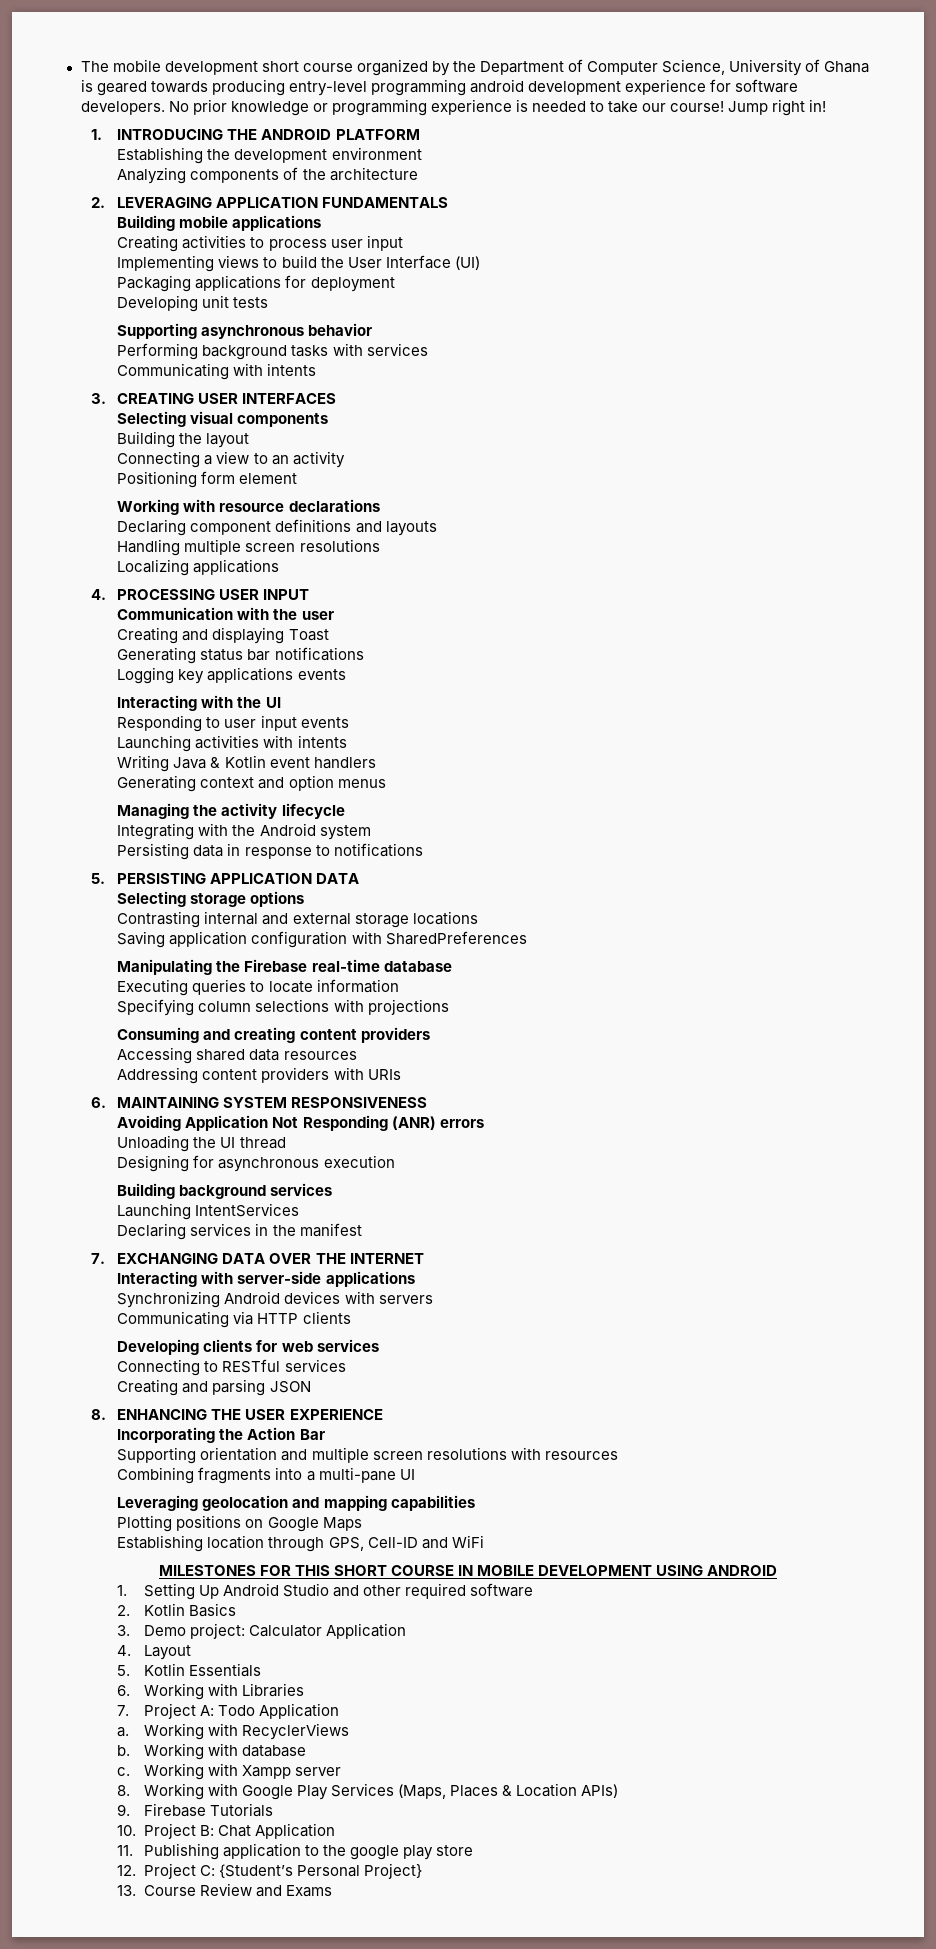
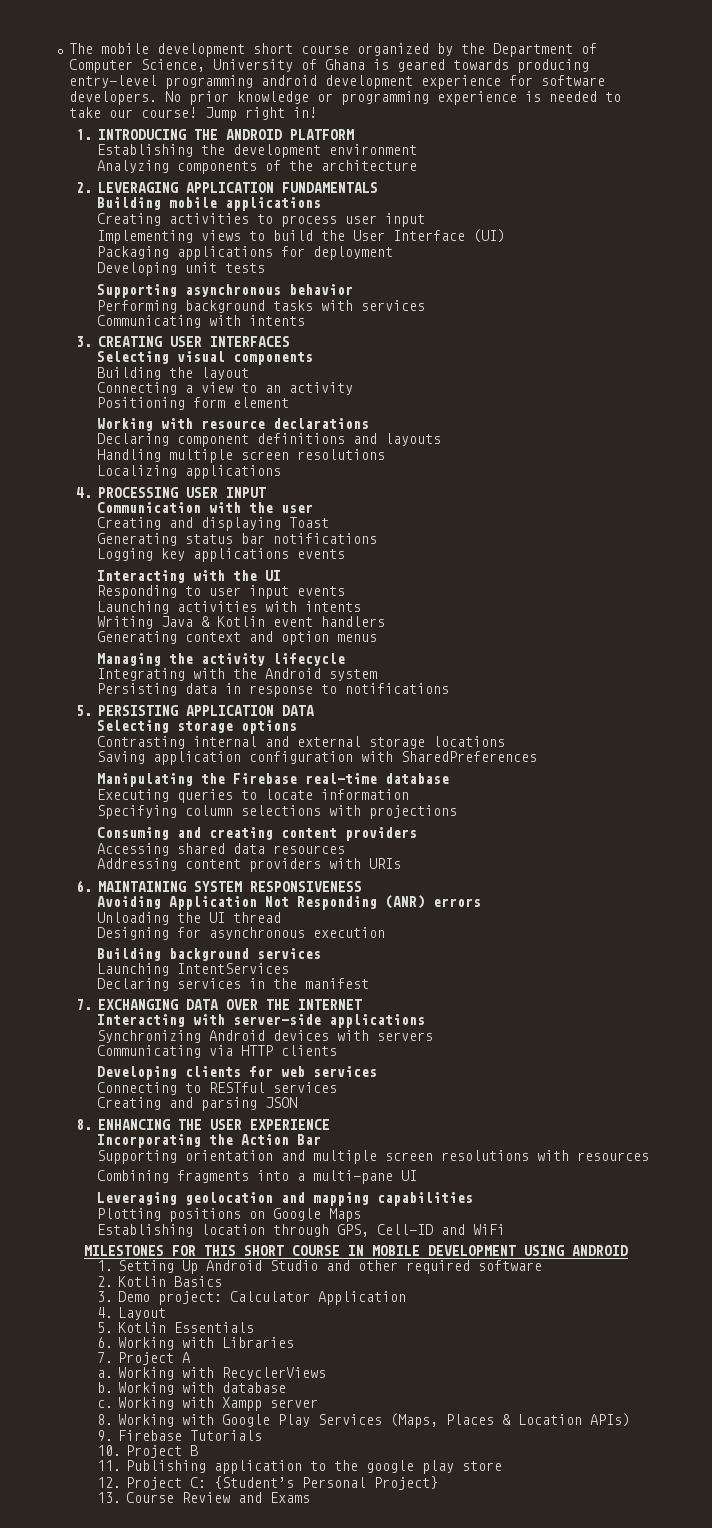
- 7. Project A: Todo Application
+ 7. Project A
- 10. Project B: Chat Application
+ 10. Project B

